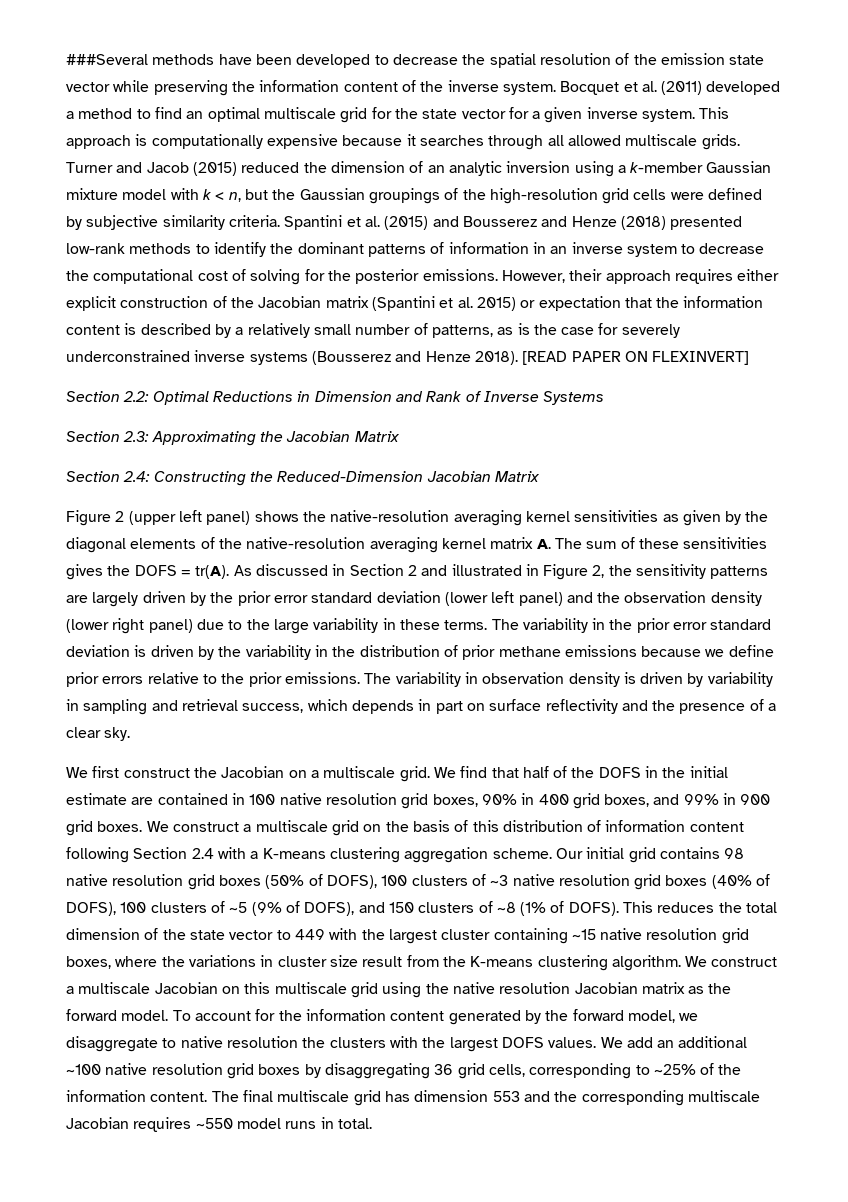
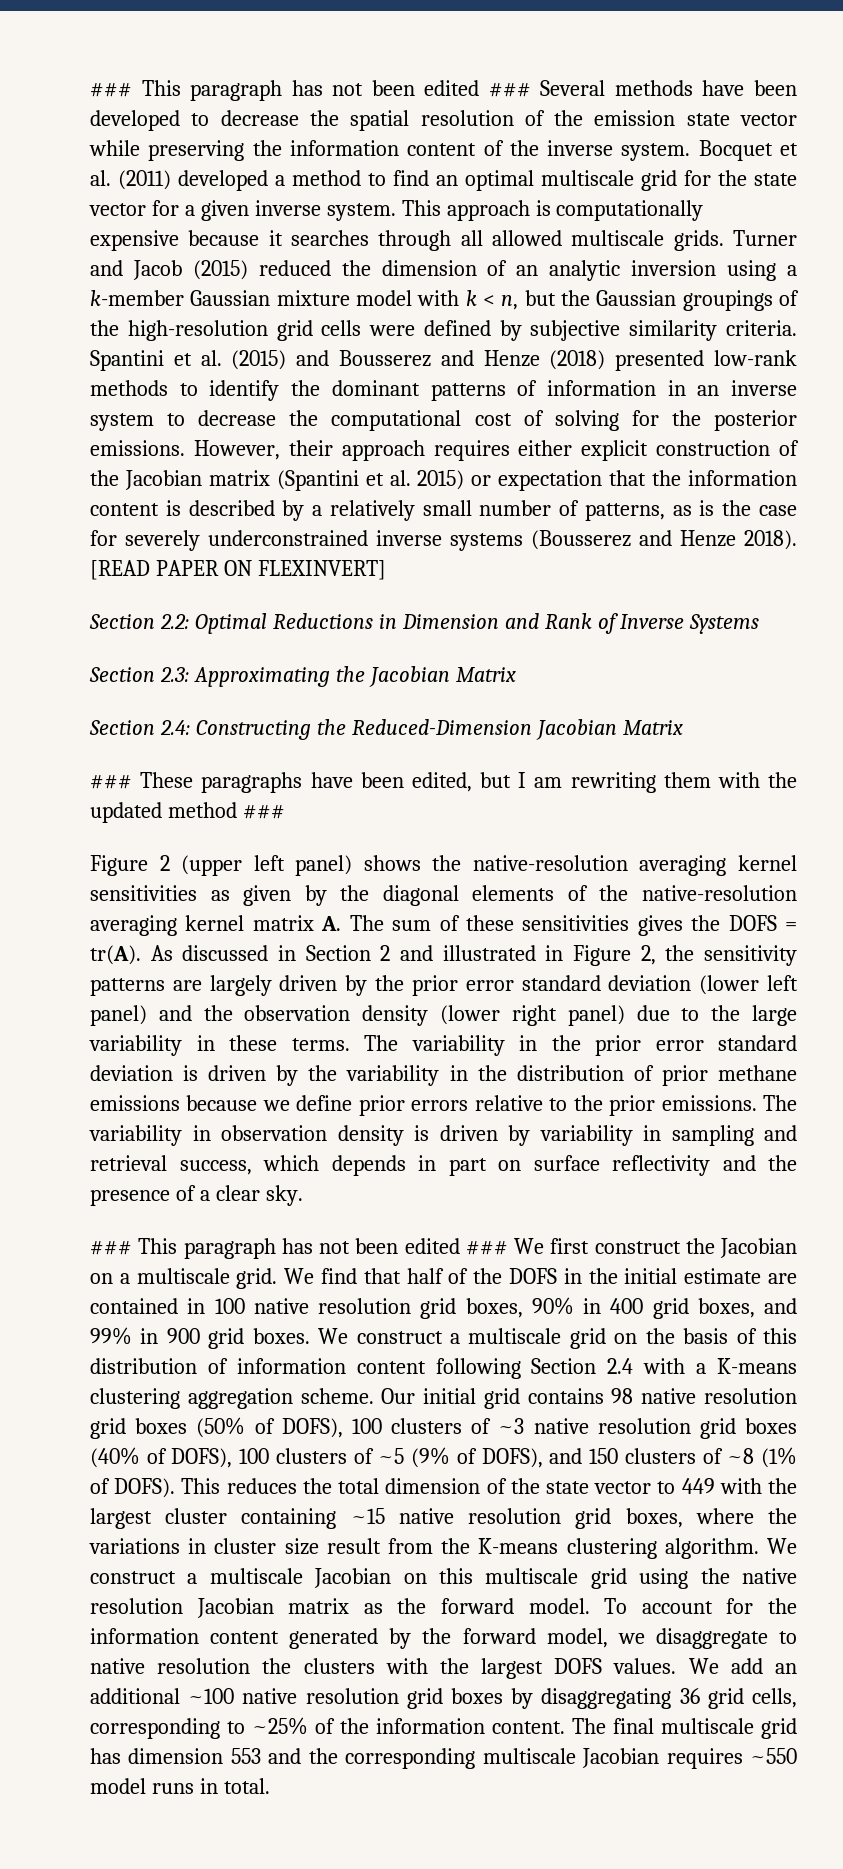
- ###Several methods have been developed to decrease the spatial resolution of the emission state vector while preserving the information content of the inverse system.
+ ### This paragraph has not been edited ### Several methods have been developed to decrease the spatial resolution of the emission state vector while preserving the information content of the inverse system.
+ ### These paragraphs have been edited, but I am rewriting them with the updated method ###
- We first construct the Jacobian on a multiscale grid.
+ ### This paragraph has not been edited ### We first construct the Jacobian on a multiscale grid.

